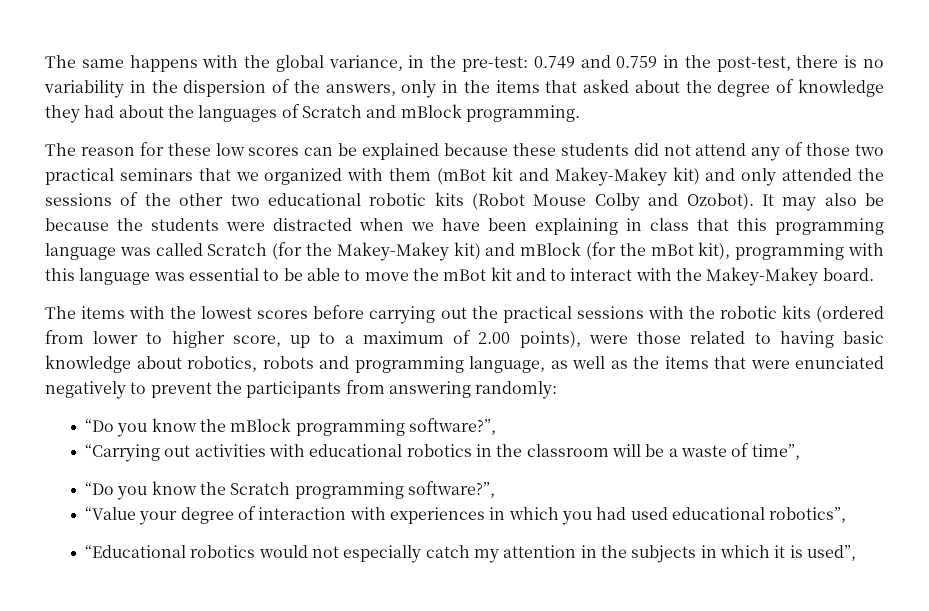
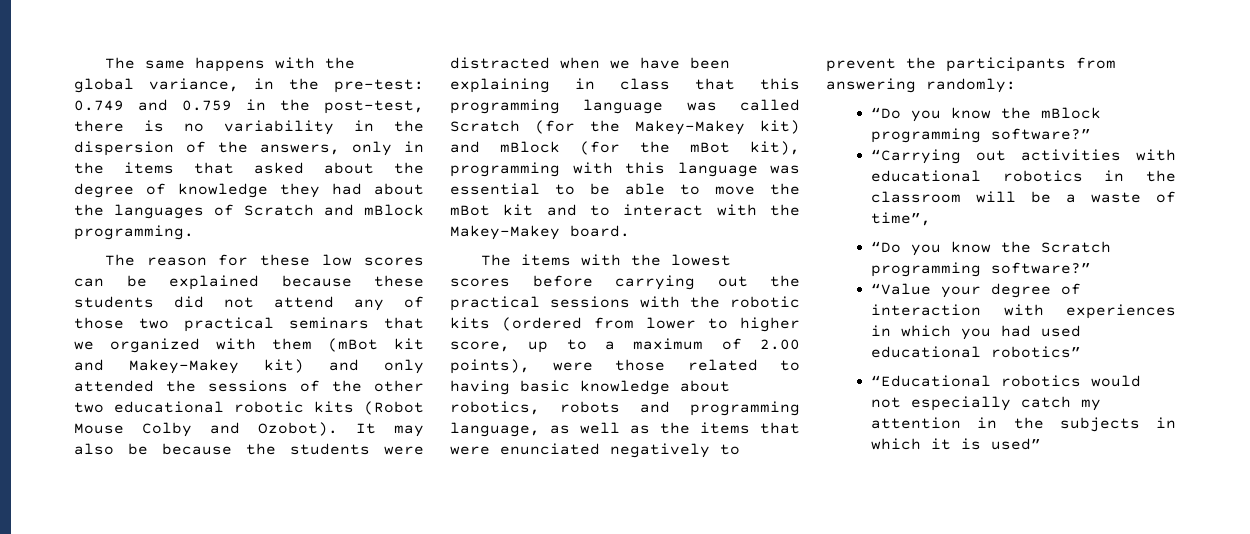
- “Do you know the mBlock programming software?”,
+ “Do you know the mBlock programming software?”
- “Do you know the Scratch programming software?”,
+ “Do you know the Scratch programming software?”
- “Value your degree of interaction with experiences in which you had used educational robotics”,
+ “Value your degree of interaction with experiences in which you had used educational robotics”
- “Educational robotics would not especially catch my attention in the subjects in which it is used”,
+ “Educational robotics would not especially catch my attention in the subjects in which it is used”

